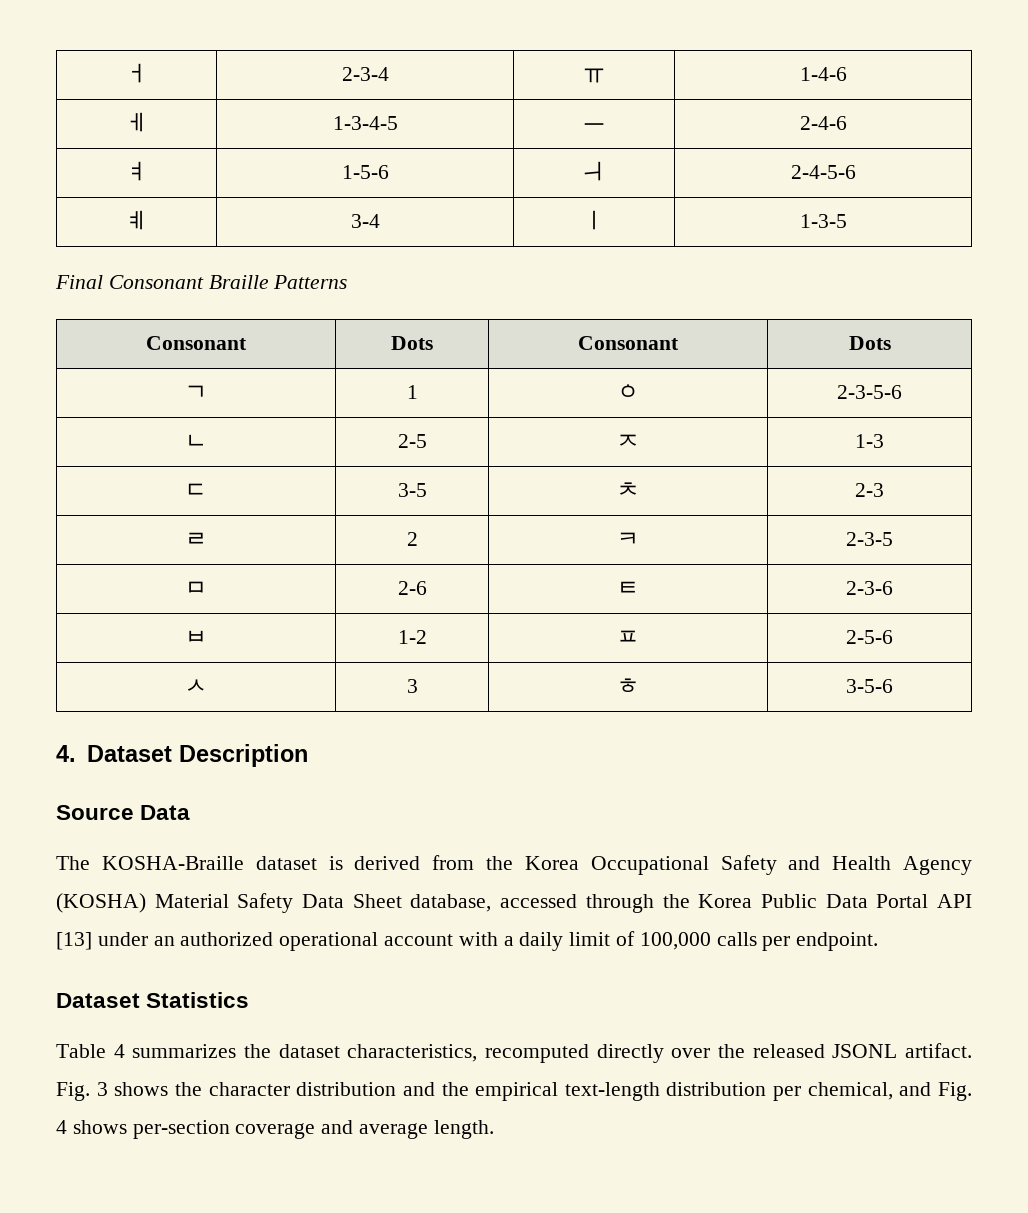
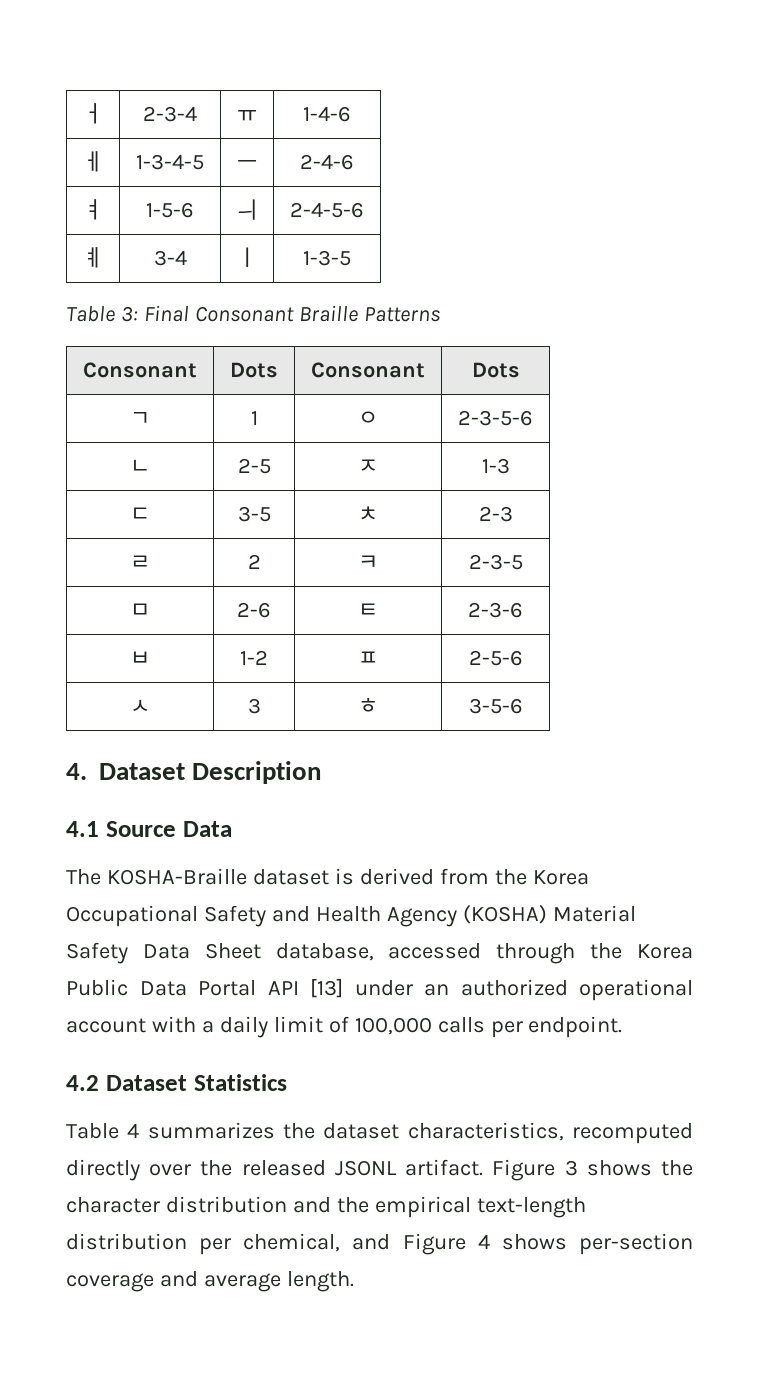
- Final Consonant Braille Patterns
+ Table 3: Final Consonant Braille Patterns
- Source Data
+ 4.1 Source Data
- Dataset Statistics
+ 4.2 Dataset Statistics
- Fig. 3 shows the character distribution and the empirical text-length distribution per chemical, and Fig. 4 shows per-section coverage and average length.
+ Figure 3 shows the character distribution and the empirical text-length distribution per chemical, and Figure 4 shows per-section coverage and average length.

